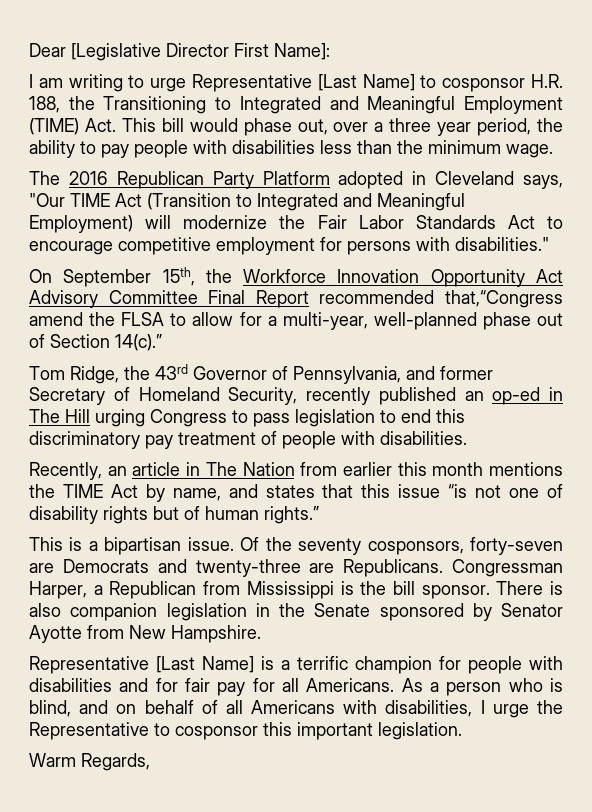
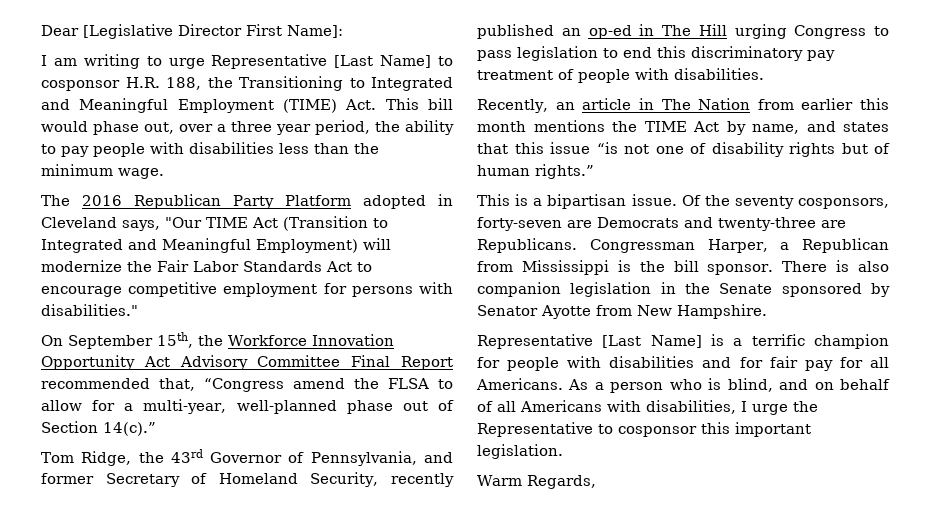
- On September 15th, the Workforce Innovation Opportunity Act Advisory Committee Final Report recommended that,“Congress amend the FLSA to allow for a multi-year, well-planned phase out of Section 14(c).”
+ On September 15th, the Workforce Innovation Opportunity Act Advisory Committee Final Report recommended that, “Congress amend the FLSA to allow for a multi-year, well-planned phase out of Section 14(c).”

